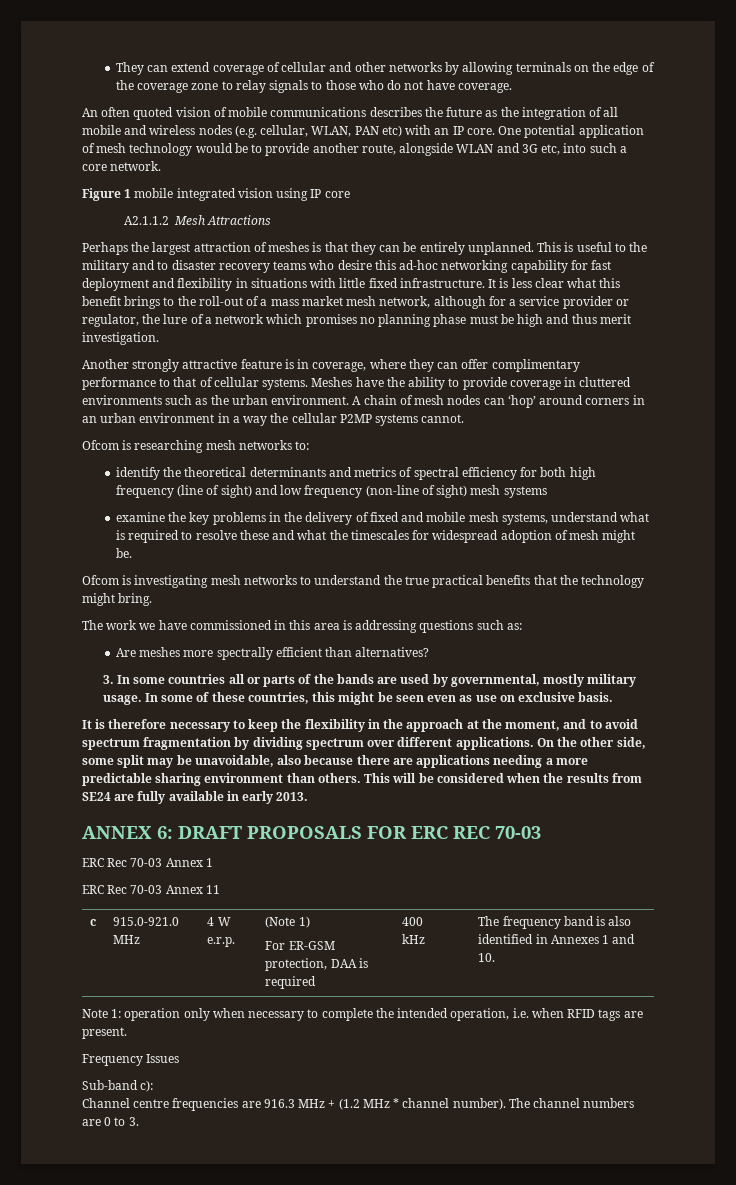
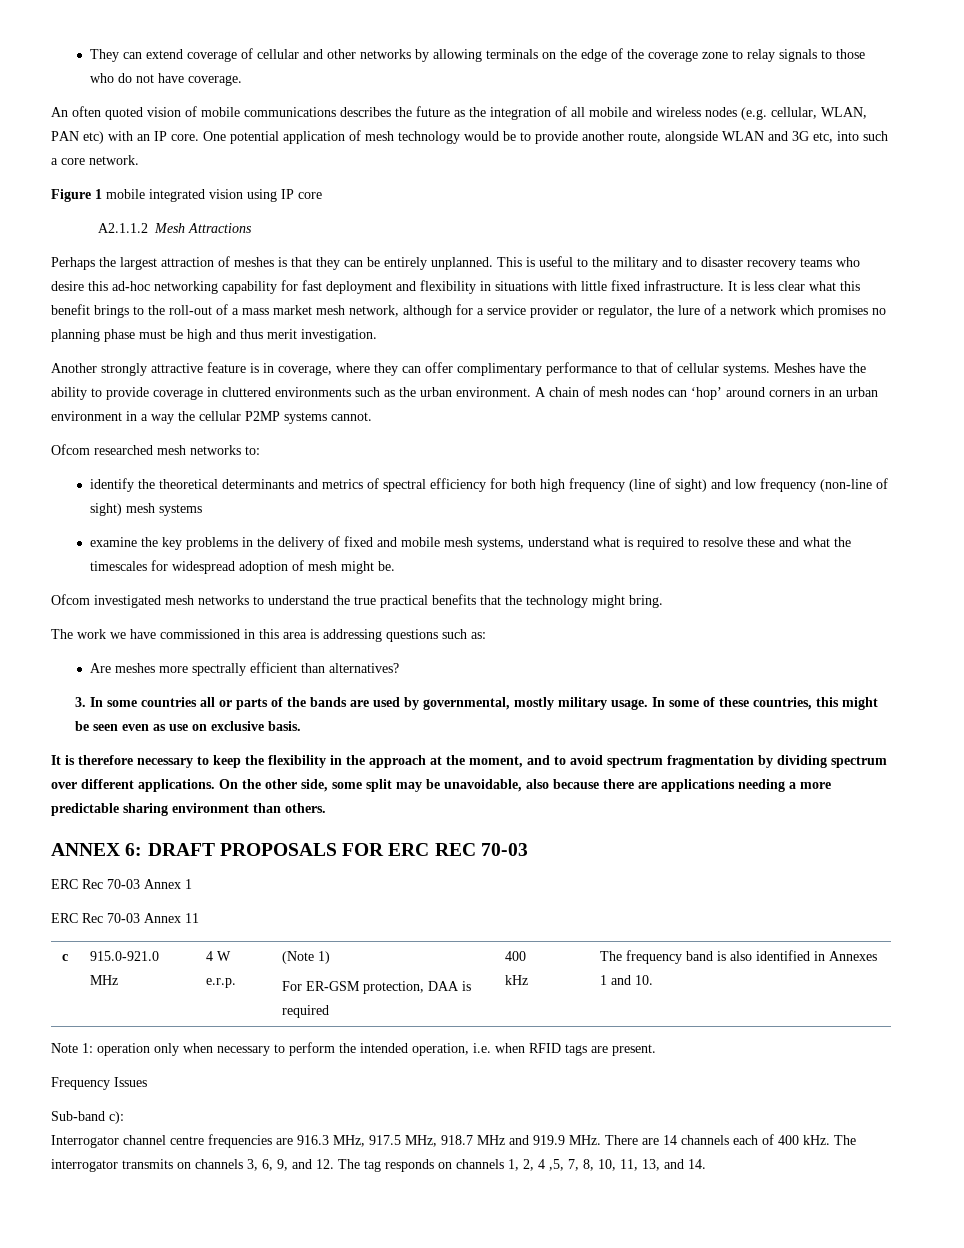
- Ofcom is researching mesh networks to:
+ Ofcom researched mesh networks to:
- Ofcom is investigating mesh networks to understand the true practical benefits that the technology might bring.
+ Ofcom investigated mesh networks to understand the true practical benefits that the technology might bring.
- This will be considered when the results from SE24 are fully available in early 2013.
- Note 1: operation only when necessary to complete the intended operation, i.e. when RFID tags are present.
+ Note 1: operation only when necessary to perform the intended operation, i.e. when RFID tags are present.
- Channel centre frequencies are 916.3 MHz + (1.2 MHz * channel number). The channel numbers are 0 to 3.
+ Interrogator channel centre frequencies are 916.3 MHz, 917.5 MHz, 918.7 MHz and 919.9 MHz. There are 14 channels each of 400 kHz. The interrogator transmits on channels 3, 6, 9, and 12. The tag responds on channels 1, 2, 4 ,5, 7, 8, 10, 11, 13, and 14.

